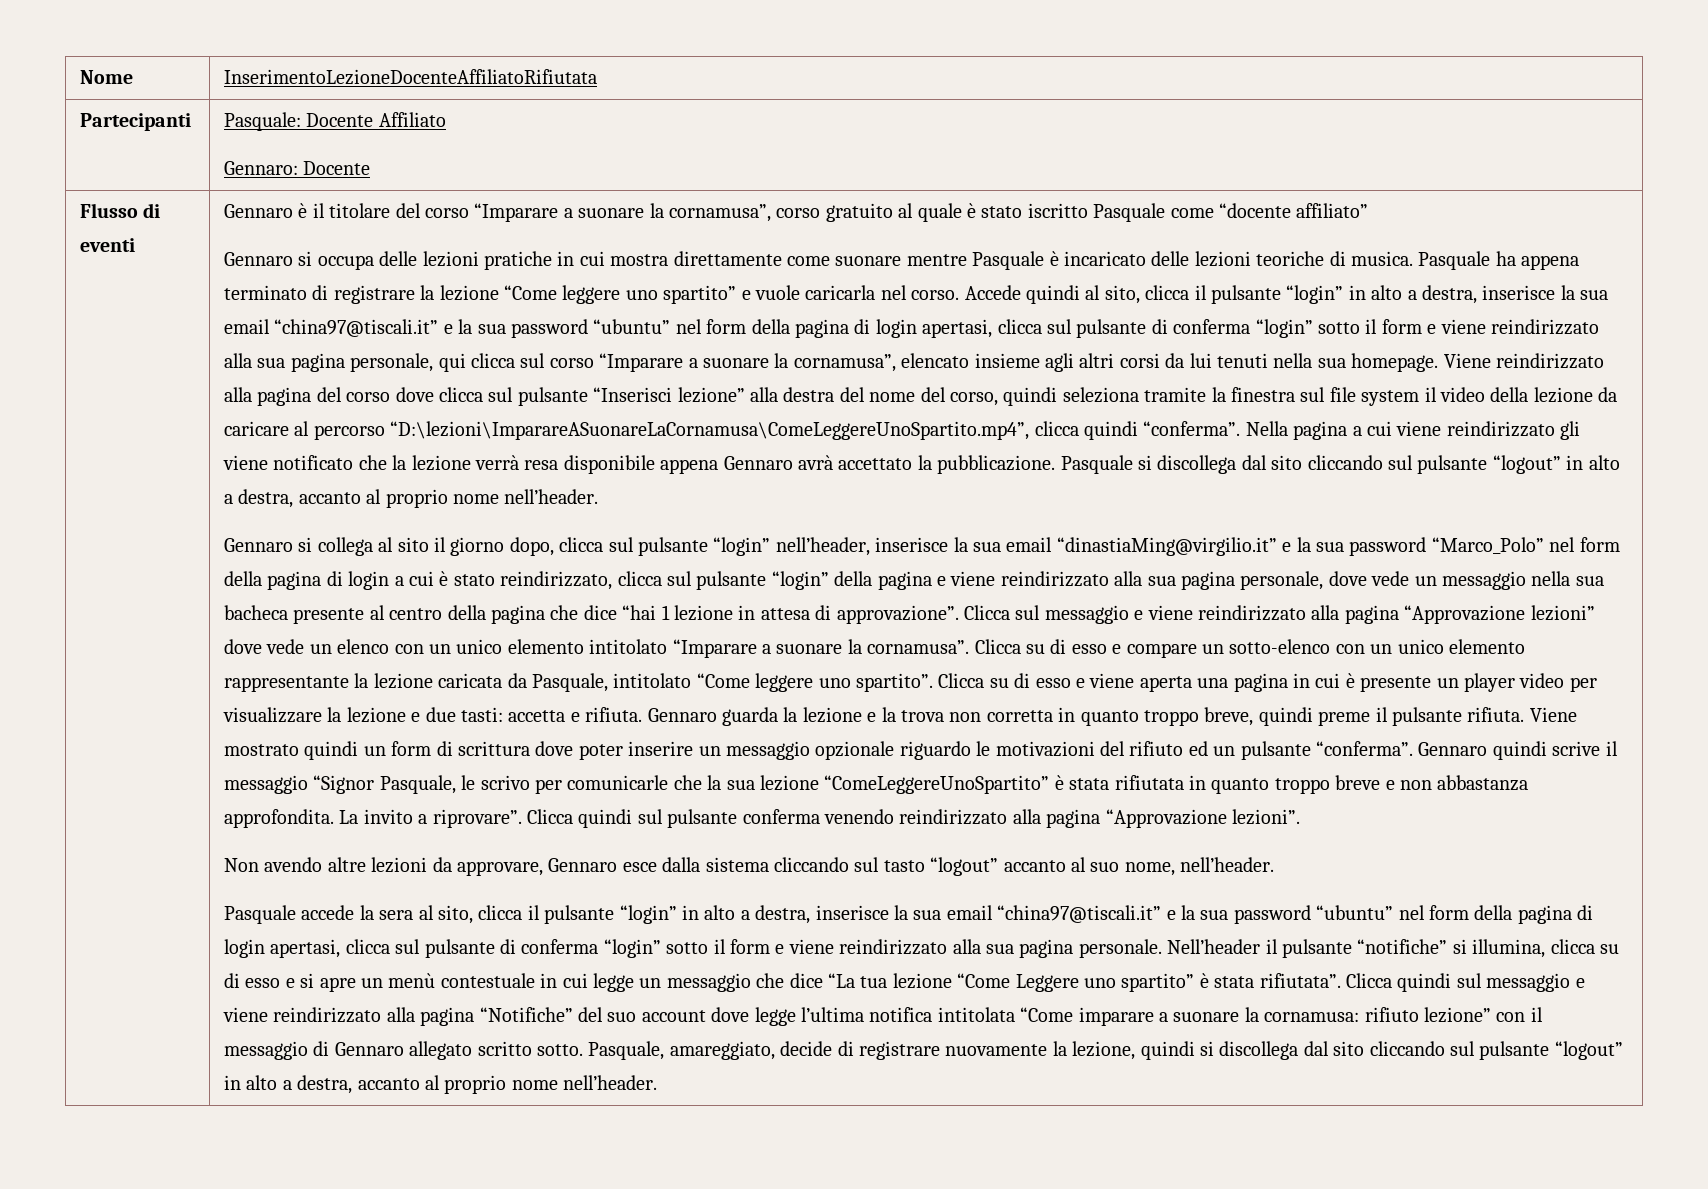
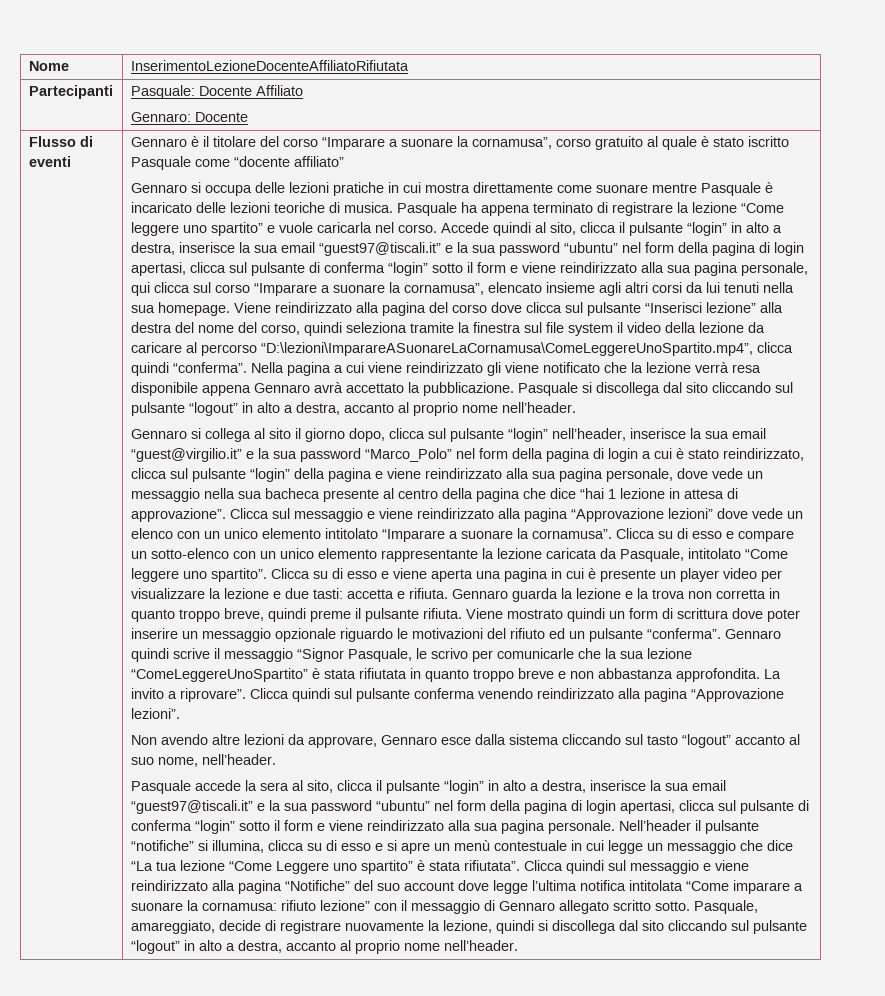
- Accede quindi al sito, clicca il pulsante “login” in alto a destra, inserisce la sua email “china97@tiscali.it” e la sua password “ubuntu” nel form della pagina di login apertasi, clicca sul pulsante di conferma “login” sotto il form e viene reindirizzato alla sua pagina personale, qui clicca sul corso “Imparare a suonare la cornamusa”, elencato insieme agli altri corsi da lui tenuti nella sua homepage.
+ Accede quindi al sito, clicca il pulsante “login” in alto a destra, inserisce la sua email “guest97@tiscali.it” e la sua password “ubuntu” nel form della pagina di login apertasi, clicca sul pulsante di conferma “login” sotto il form e viene reindirizzato alla sua pagina personale, qui clicca sul corso “Imparare a suonare la cornamusa”, elencato insieme agli altri corsi da lui tenuti nella sua homepage.
- Gennaro si collega al sito il giorno dopo, clicca sul pulsante “login” nell’header, inserisce la sua email “dinastiaMing@virgilio.it” e la sua password “Marco_Polo” nel form della pagina di login a cui è stato reindirizzato, clicca sul pulsante “login” della pagina e viene reindirizzato alla sua pagina personale, dove vede un messaggio nella sua bacheca presente al centro della pagina che dice “hai 1 lezione in attesa di approvazione”.
+ Gennaro si collega al sito il giorno dopo, clicca sul pulsante “login” nell’header, inserisce la sua email “guest@virgilio.it” e la sua password “Marco_Polo” nel form della pagina di login a cui è stato reindirizzato, clicca sul pulsante “login” della pagina e viene reindirizzato alla sua pagina personale, dove vede un messaggio nella sua bacheca presente al centro della pagina che dice “hai 1 lezione in attesa di approvazione”.
- Pasquale accede la sera al sito, clicca il pulsante “login” in alto a destra, inserisce la sua email “china97@tiscali.it” e la sua password “ubuntu” nel form della pagina di login apertasi, clicca sul pulsante di conferma “login” sotto il form e viene reindirizzato alla sua pagina personale.
+ Pasquale accede la sera al sito, clicca il pulsante “login” in alto a destra, inserisce la sua email “guest97@tiscali.it” e la sua password “ubuntu” nel form della pagina di login apertasi, clicca sul pulsante di conferma “login” sotto il form e viene reindirizzato alla sua pagina personale.

